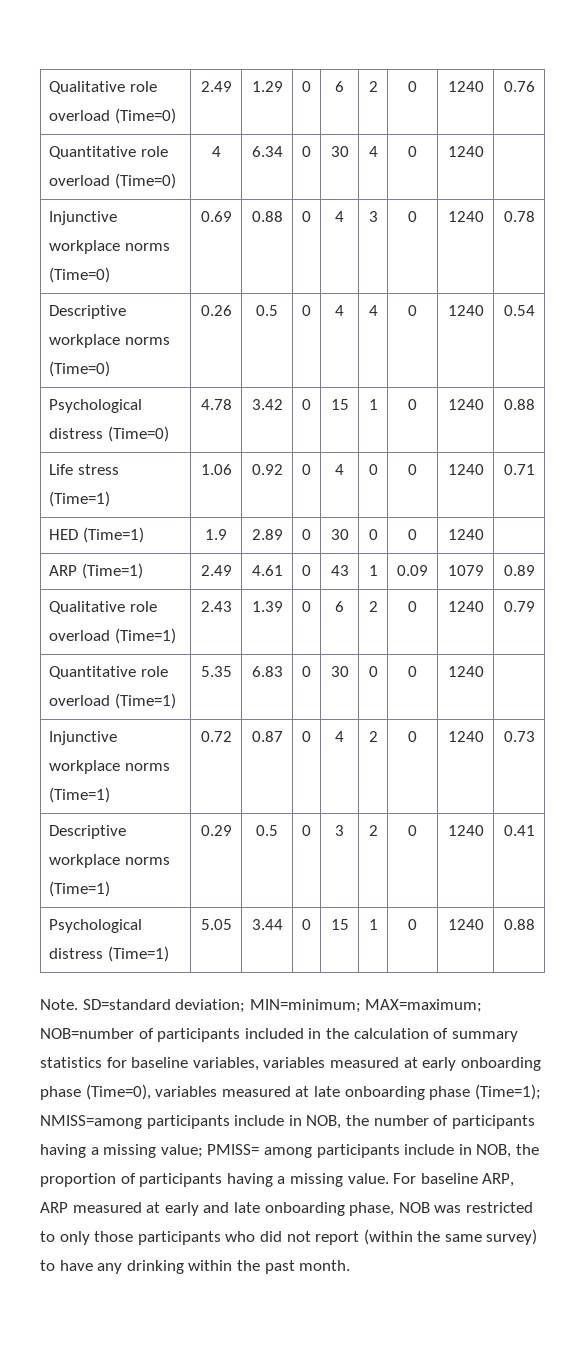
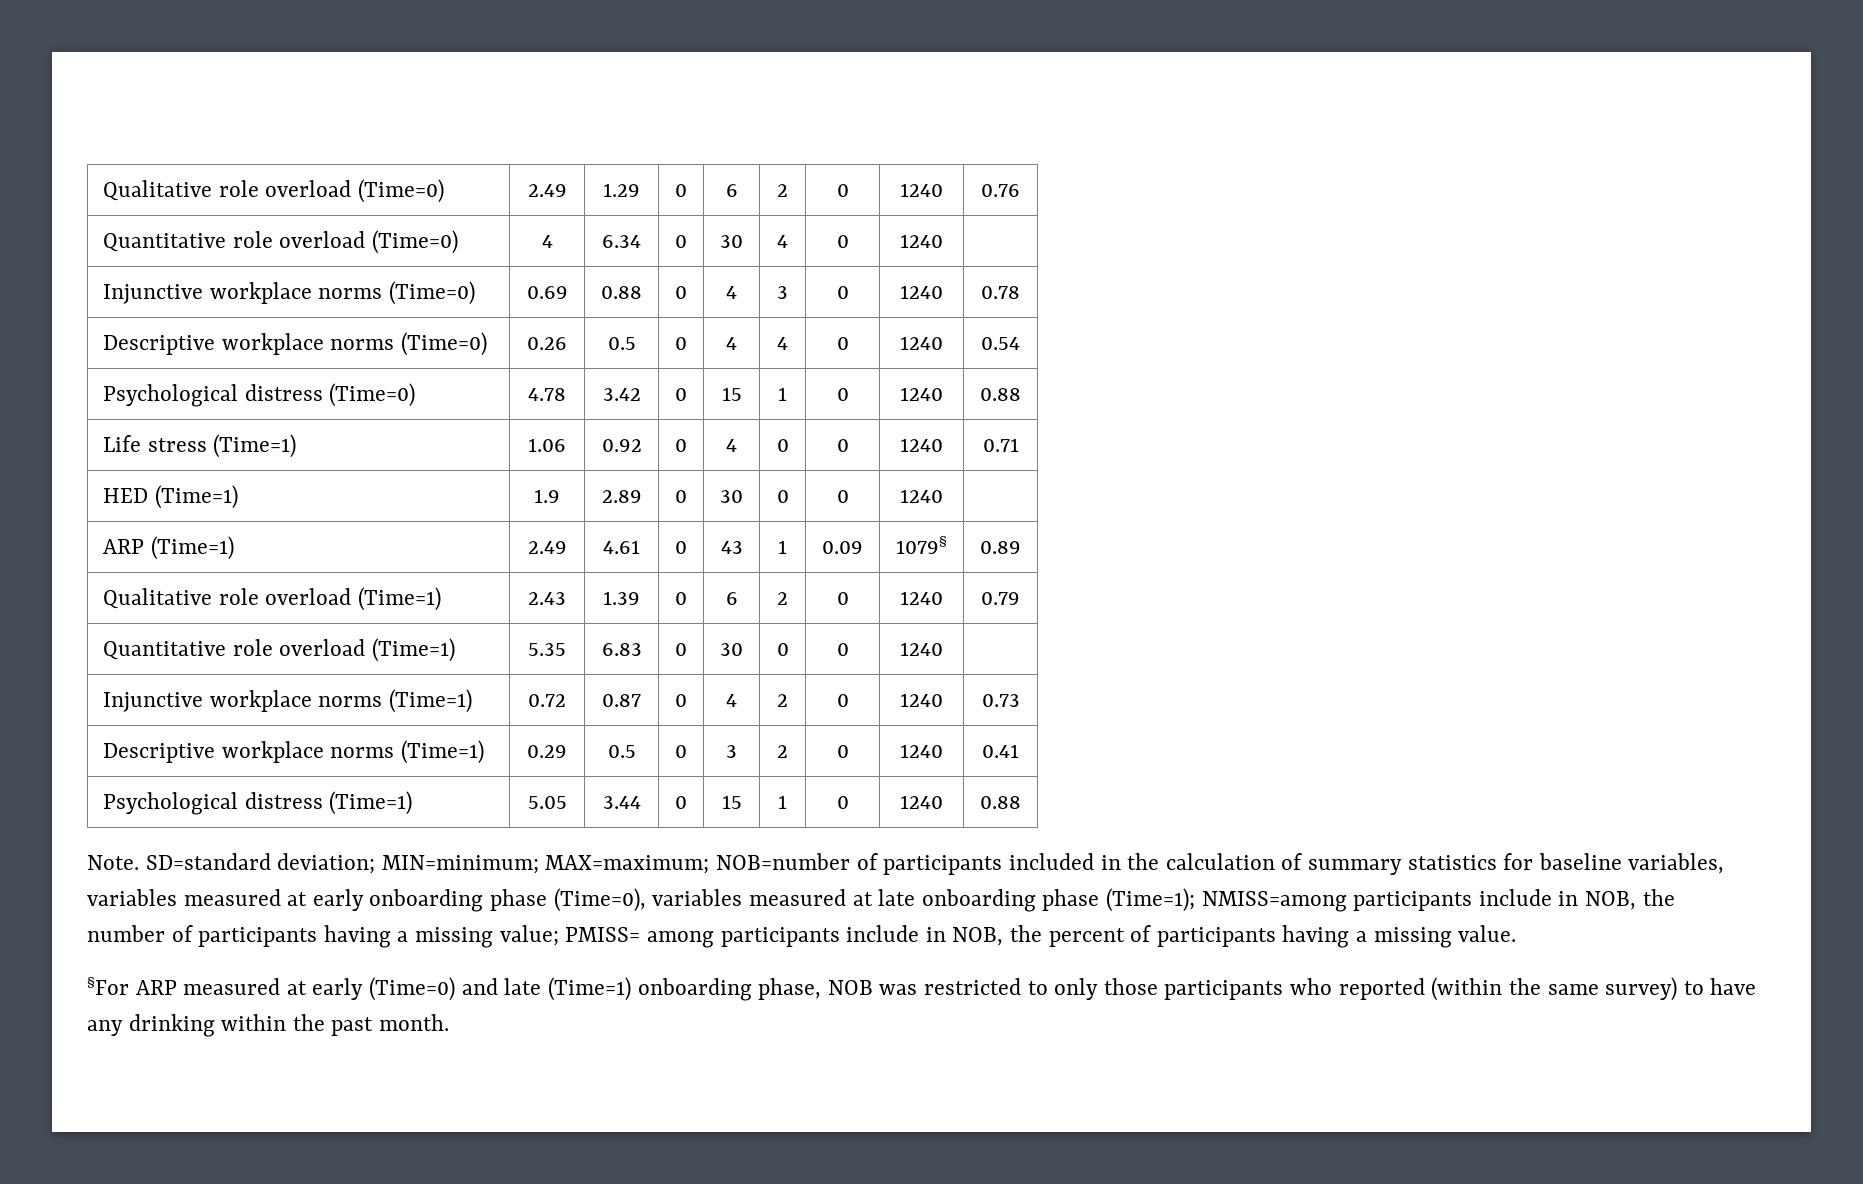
- ARP (Time=1) | 2.49 | 4.61 | 0 | 43 | 1 | 0.09 | 1079 | 0.89
+ ARP (Time=1) | 2.49 | 4.61 | 0 | 43 | 1 | 0.09 | 1079§ | 0.89
- PMISS= among participants include in NOB, the proportion of participants having a missing value. For baseline ARP, ARP measured at early and late onboarding phase, NOB was restricted to only those participants who did not report (within the same survey) to have any drinking within the past month.
+ PMISS= among participants include in NOB, the percent of participants having a missing value.
+ §For ARP measured at early (Time=0) and late (Time=1) onboarding phase, NOB was restricted to only those participants who reported (within the same survey) to have any drinking within the past month.

